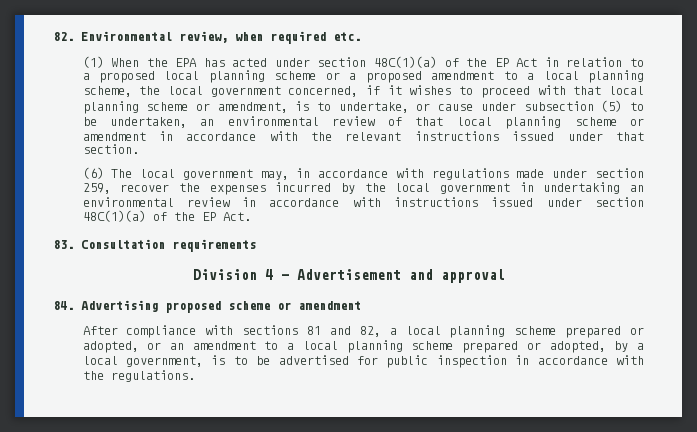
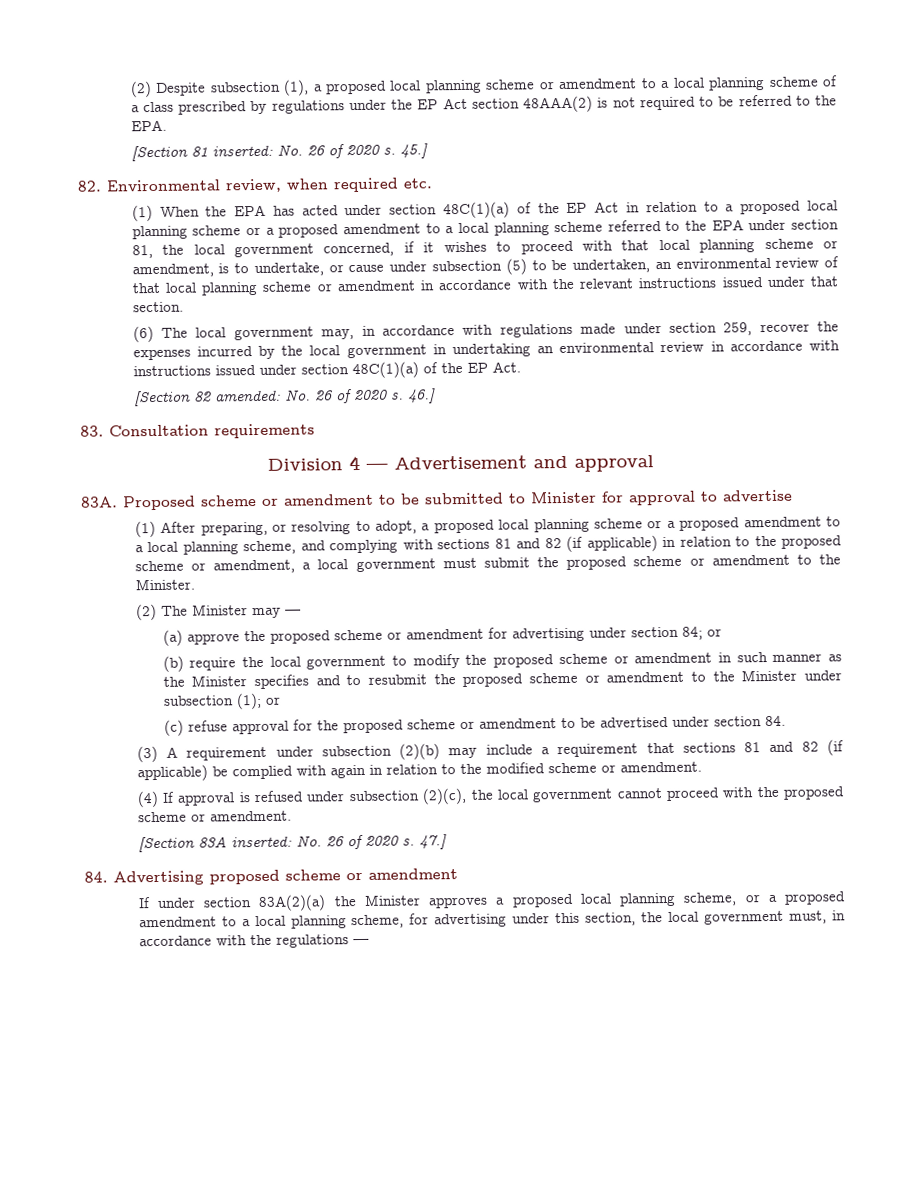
+ (2) Despite subsection (1), a proposed local planning scheme or amendment to a local planning scheme of a class prescribed by regulations under the EP Act section 48AAA(2) is not required to be referred to the EPA.
+ [Section 81 inserted: No. 26 of 2020 s. 45.]
- (1) When the EPA has acted under section 48C(1)(a) of the EP Act in relation to a proposed local planning scheme or a proposed amendment to a local planning scheme, the local government concerned, if it wishes to proceed with that local planning scheme or amendment, is to undertake, or cause under subsection (5) to be undertaken, an environmental review of that local planning scheme or amendment in accordance with the relevant instructions issued under that section.
+ (1) When the EPA has acted under section 48C(1)(a) of the EP Act in relation to a proposed local planning scheme or a proposed amendment to a local planning scheme referred to the EPA under section 81, the local government concerned, if it wishes to proceed with that local planning scheme or amendment, is to undertake, or cause under subsection (5) to be undertaken, an environmental review of that local planning scheme or amendment in accordance with the relevant instructions issued under that section.
+ [Section 82 amended: No. 26 of 2020 s. 46.]
+ 83A. Proposed scheme or amendment to be submitted to Minister for approval to advertise
+ (1) After preparing, or resolving to adopt, a proposed local planning scheme or a proposed amendment to a local planning scheme, and complying with sections 81 and 82 (if applicable) in relation to the proposed scheme or amendment, a local government must submit the proposed scheme or amendment to the Minister.
+ (2) The Minister may —
+ (a) approve the proposed scheme or amendment for advertising under section 84; or
+ (b) require the local government to modify the proposed scheme or amendment in such manner as the Minister specifies and to resubmit the proposed scheme or amendment to the Minister under subsection (1); or
+ (c) refuse approval for the proposed scheme or amendment to be advertised under section 84.
+ (3) A requirement under subsection (2)(b) may include a requirement that sections 81 and 82 (if applicable) be complied with again in relation to the modified scheme or amendment.
+ (4) If approval is refused under subsection (2)(c), the local government cannot proceed with the proposed scheme or amendment.
+ [Section 83A inserted: No. 26 of 2020 s. 47.]
- After compliance with sections 81 and 82, a local planning scheme prepared or adopted, or an amendment to a local planning scheme prepared or adopted, by a local government, is to be advertised for public inspection in accordance with the regulations.
+ If under section 83A(2)(a) the Minister approves a proposed local planning scheme, or a proposed amendment to a local planning scheme, for advertising under this section, the local government must, in accordance with the regulations —

